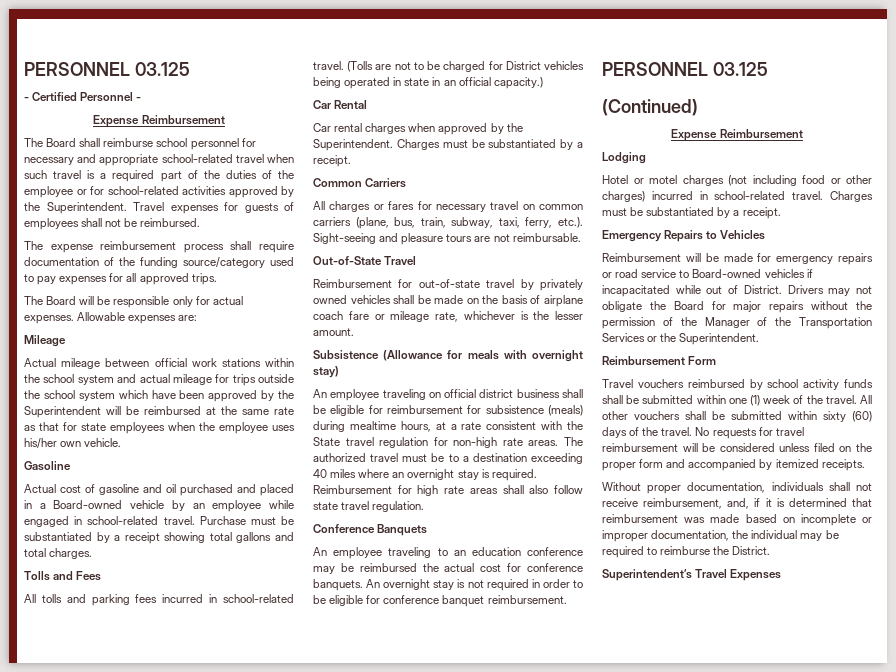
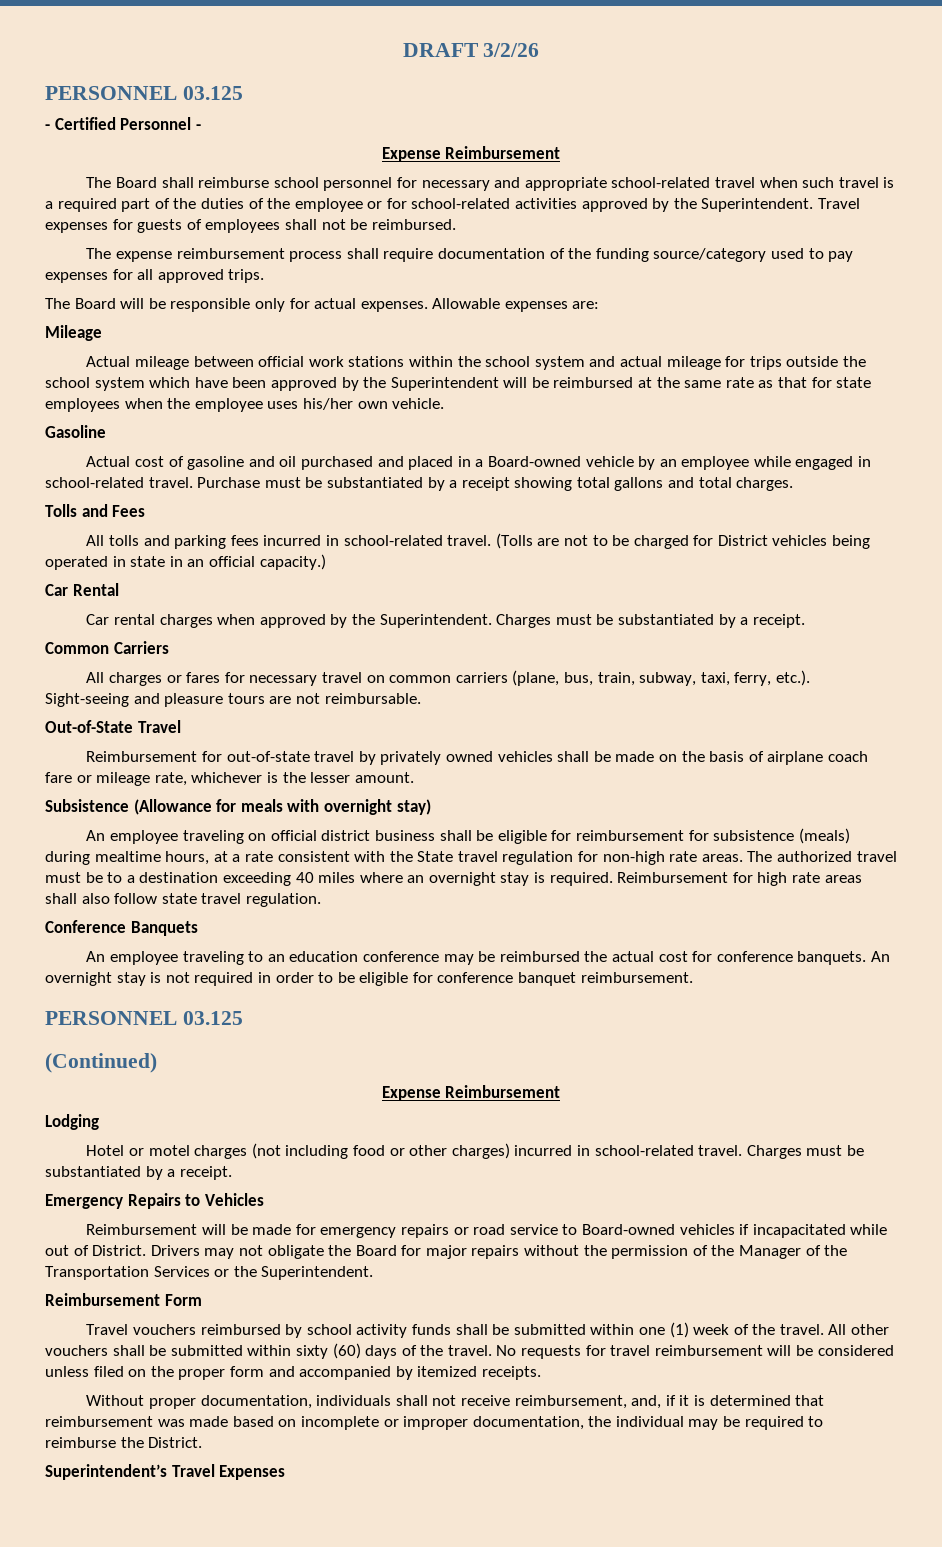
+ DRAFT 3/2/26

